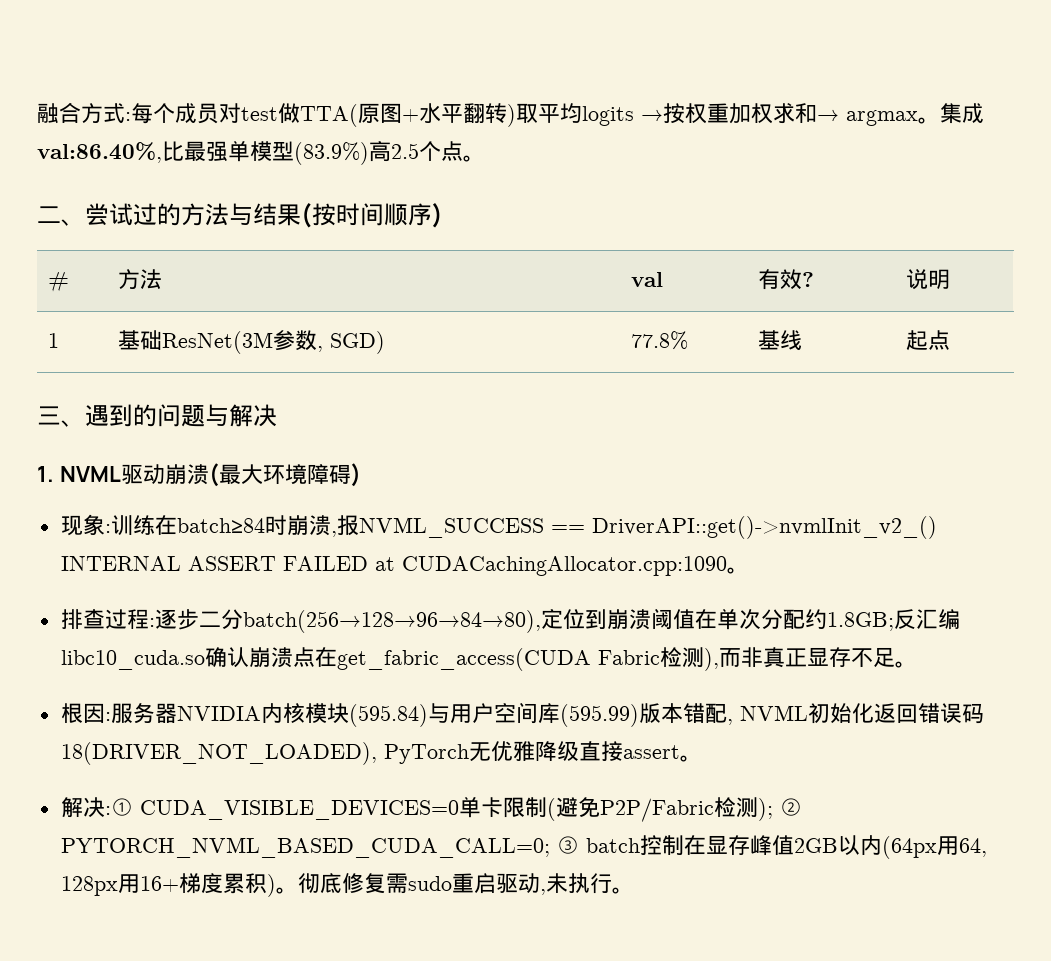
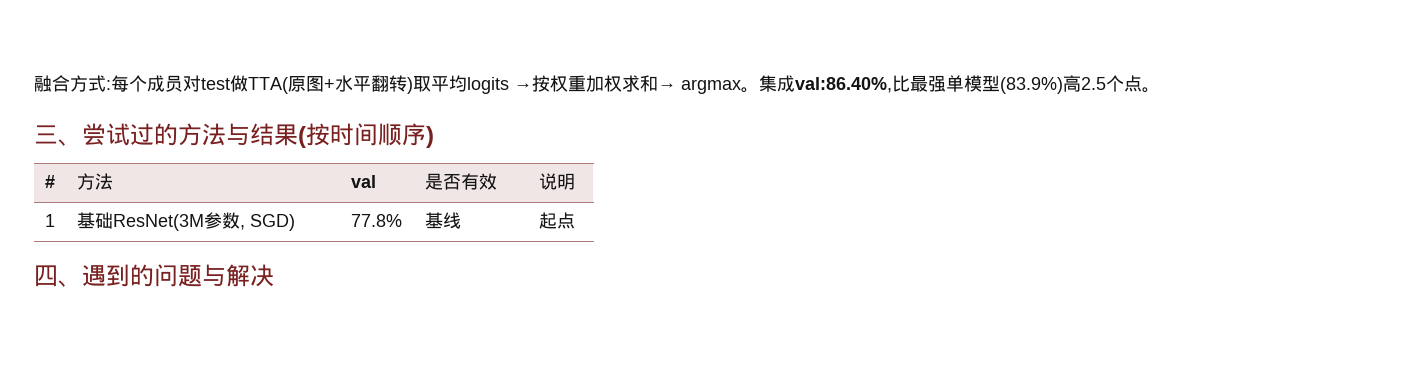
- 二、尝试过的方法与结果(按时间顺序)
+ 三、尝试过的方法与结果(按时间顺序)
- # | 方法 | val | 有效? | 说明
+ # | 方法 | val | 是否有效 | 说明
- 三、遇到的问题与解决
+ 四、遇到的问题与解决
- 1. NVML驱动崩溃(最大环境障碍)
- 现象:训练在batch≥84时崩溃,报NVML_SUCCESS == DriverAPI::get()->nvmlInit_v2_() INTERNAL ASSERT FAILED at CUDACachingAllocator.cpp:1090。
- 排查过程:逐步二分batch(256→128→96→84→80),定位到崩溃阈值在单次分配约1.8GB;反汇编libc10_cuda.so确认崩溃点在get_fabric_access(CUDA Fabric检测),而非真正显存不足。
- 根因:服务器NVIDIA内核模块(595.84)与用户空间库(595.99)版本错配, NVML初始化返回错误码18(DRIVER_NOT_LOADED), PyTorch无优雅降级直接assert。
- 解决:① CUDA_VISIBLE_DEVICES=0单卡限制(避免P2P/Fabric检测); ② PYTORCH_NVML_BASED_CUDA_CALL=0; ③ batch控制在显存峰值2GB以内(64px用64, 128px用16+梯度累积)。彻底修复需sudo重启驱动,未执行。

